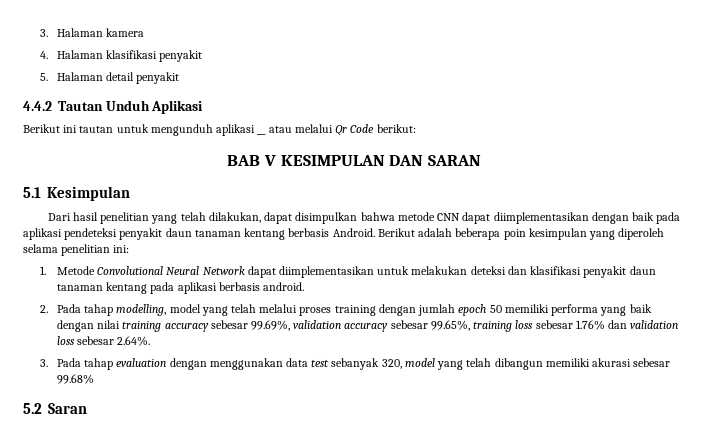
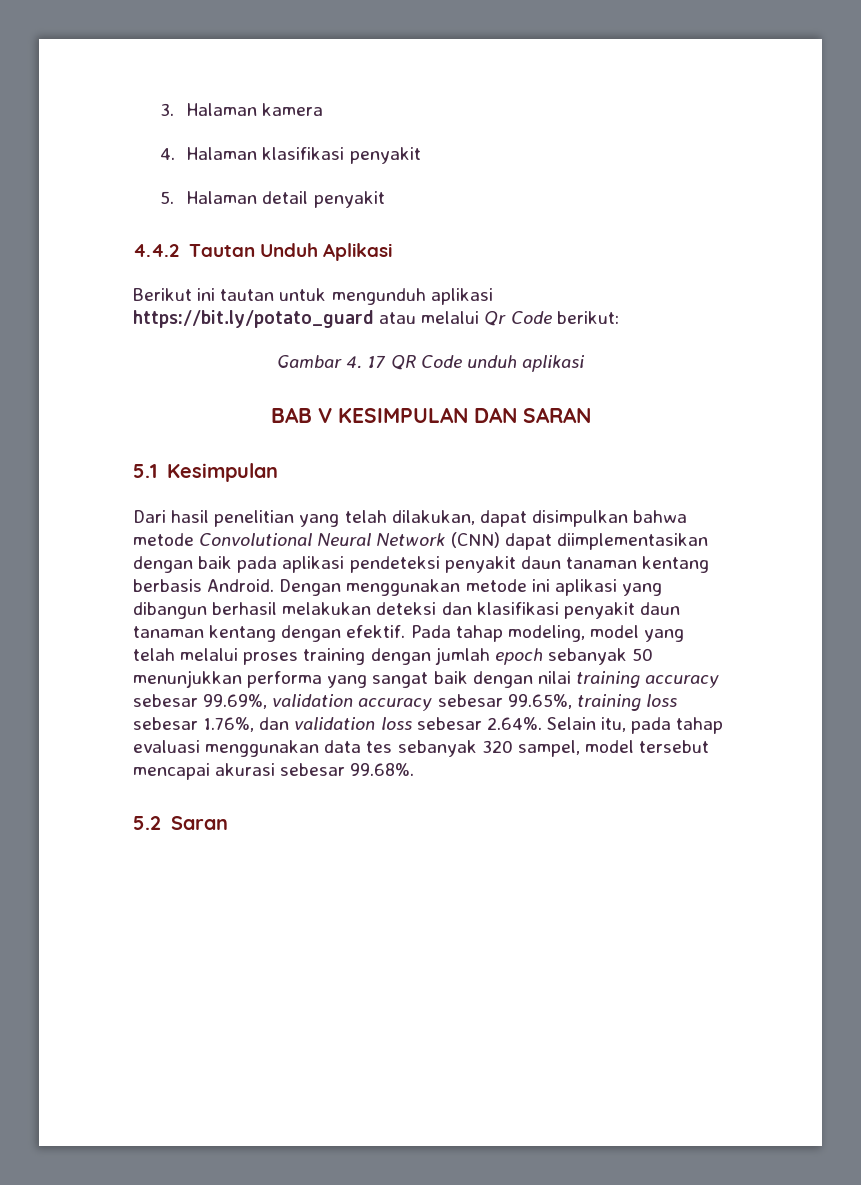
- Berikut ini tautan untuk mengunduh aplikasi __ atau melalui Qr Code berikut:
+ Berikut ini tautan untuk mengunduh aplikasi https://bit.ly/potato_guard atau melalui Qr Code berikut:
+ Gambar 4. 17 QR Code unduh aplikasi
- Dari hasil penelitian yang telah dilakukan, dapat disimpulkan bahwa metode CNN dapat diimplementasikan dengan baik pada aplikasi pendeteksi penyakit daun tanaman kentang berbasis Android.
+ Dari hasil penelitian yang telah dilakukan, dapat disimpulkan bahwa metode Convolutional Neural Network (CNN) dapat diimplementasikan dengan baik pada aplikasi pendeteksi penyakit daun tanaman kentang berbasis Android.
- Berikut adalah beberapa poin kesimpulan yang diperoleh selama penelitian ini:
- 1. Metode Convolutional Neural Network dapat diimplementasikan untuk melakukan deteksi dan klasifikasi penyakit daun tanaman kentang pada aplikasi berbasis android.
- 2. Pada tahap modelling, model yang telah melalui proses training dengan jumlah epoch 50 memiliki performa yang baik dengan nilai training accuracy sebesar 99.69%, validation accuracy sebesar 99.65%, training loss sebesar 1.76% dan validation loss sebesar 2.64%.
- 3. Pada tahap evaluation dengan menggunakan data test sebanyak 320, model yang telah dibangun memiliki akurasi sebesar 99.68%
+ Dengan menggunakan metode ini aplikasi yang dibangun berhasil melakukan deteksi dan klasifikasi penyakit daun tanaman kentang dengan efektif. Pada tahap modeling, model yang telah melalui proses training dengan jumlah epoch sebanyak 50 menunjukkan performa yang sangat baik dengan nilai training accuracy sebesar 99.69%, validation accuracy sebesar 99.65%, training loss sebesar 1.76%, dan validation loss sebesar 2.64%. Selain itu, pada tahap evaluasi menggunakan data tes sebanyak 320 sampel, model tersebut mencapai akurasi sebesar 99.68%.

